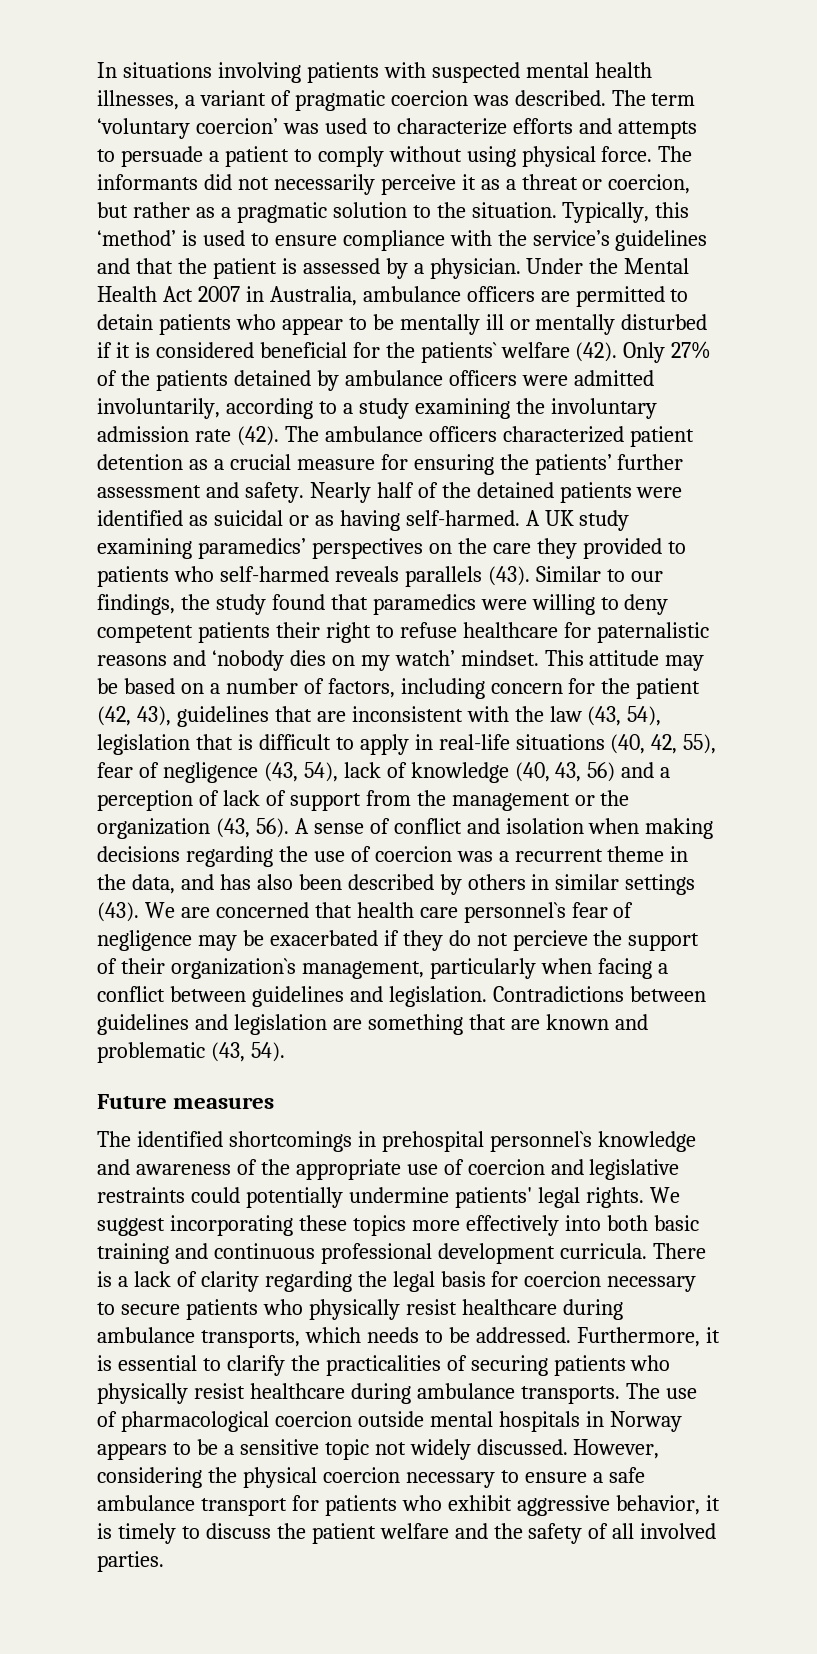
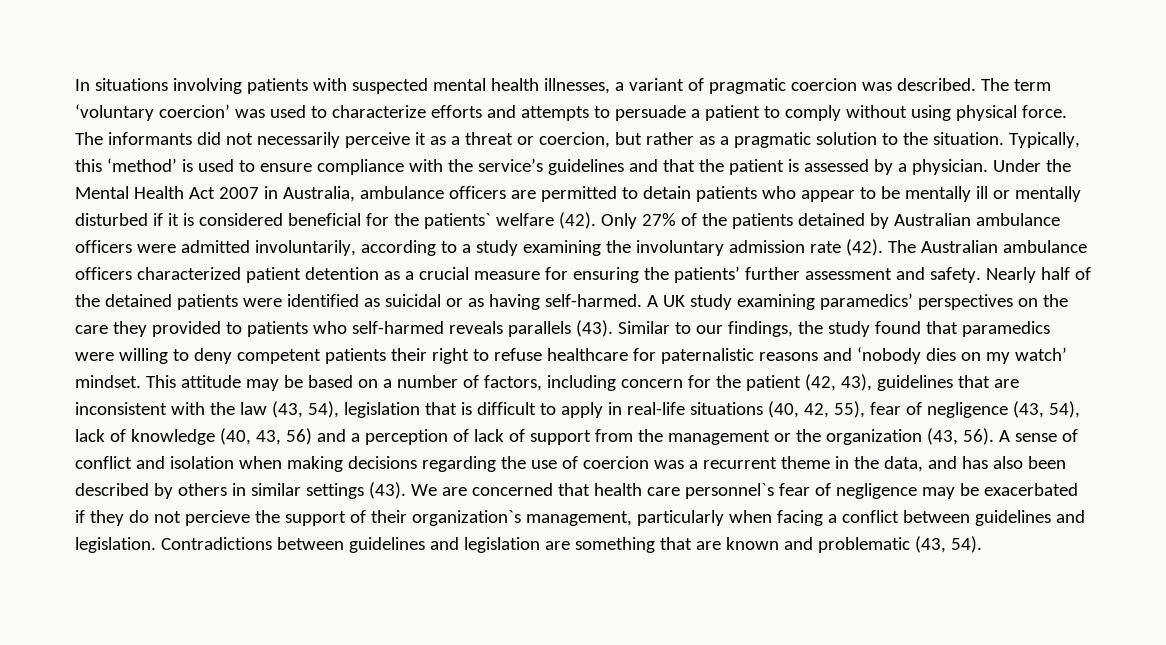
- Only 27% of the patients detained by ambulance officers were admitted involuntarily, according to a study examining the involuntary admission rate (42).
+ Only 27% of the patients detained by Australian ambulance officers were admitted involuntarily, according to a study examining the involuntary admission rate (42).
- The ambulance officers characterized patient detention as a crucial measure for ensuring the patients’ further assessment and safety.
+ The Australian ambulance officers characterized patient detention as a crucial measure for ensuring the patients’ further assessment and safety.
- Future measures
- The identified shortcomings in prehospital personnel`s knowledge and awareness of the appropriate use of coercion and legislative restraints could potentially undermine patients' legal rights. We suggest incorporating these topics more effectively into both basic training and continuous professional development curricula. There is a lack of clarity regarding the legal basis for coercion necessary to secure patients who physically resist healthcare during ambulance transports, which needs to be addressed. Furthermore, it is essential to clarify the practicalities of securing patients who physically resist healthcare during ambulance transports. The use of pharmacological coercion outside mental hospitals in Norway appears to be a sensitive topic not widely discussed. However, considering the physical coercion necessary to ensure a safe ambulance transport for patients who exhibit aggressive behavior, it is timely to discuss the patient welfare and the safety of all involved parties.

